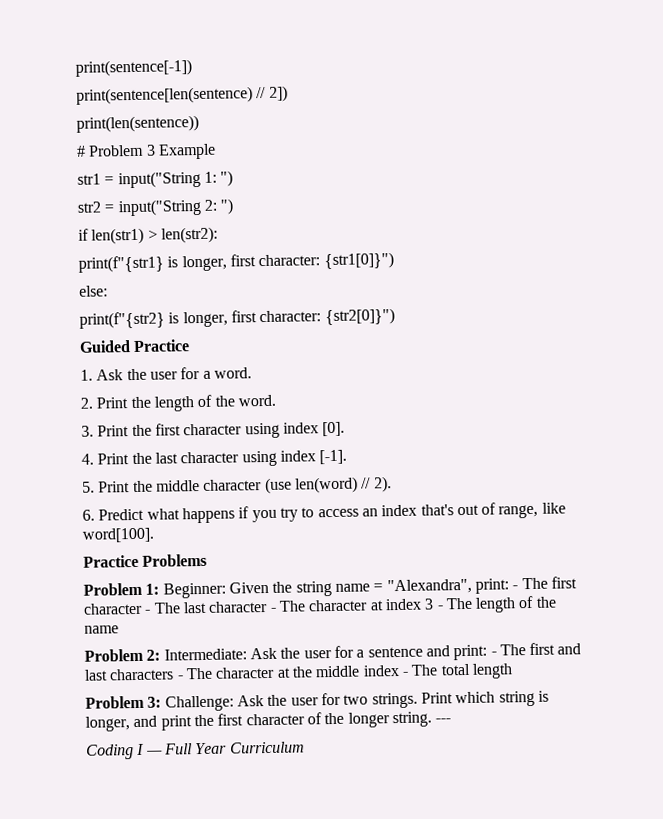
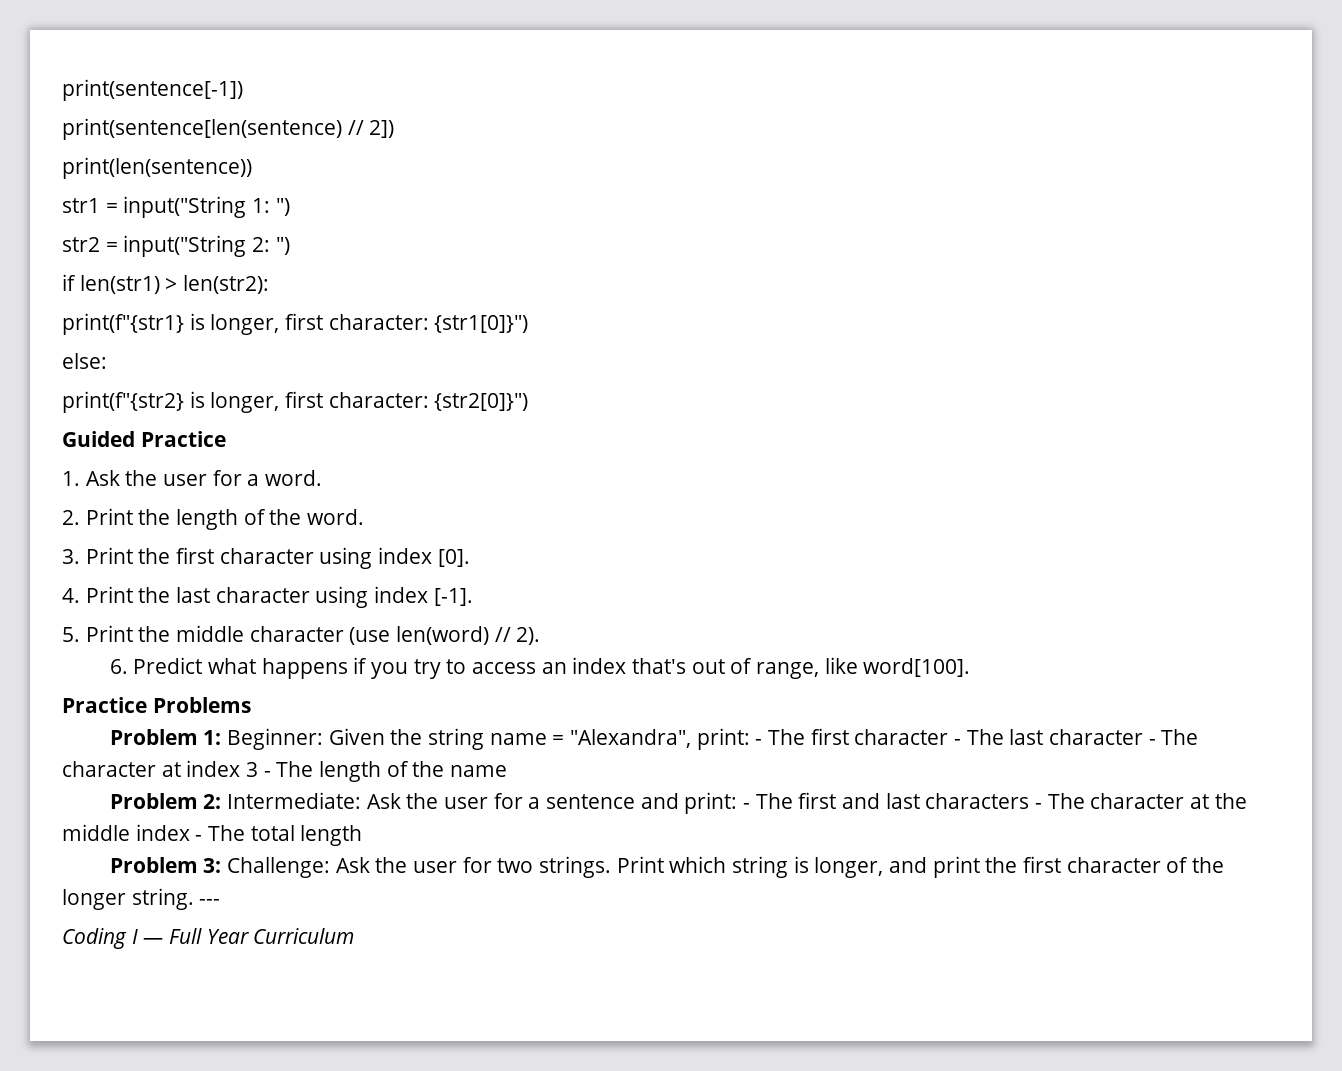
- # Problem 3 Example

